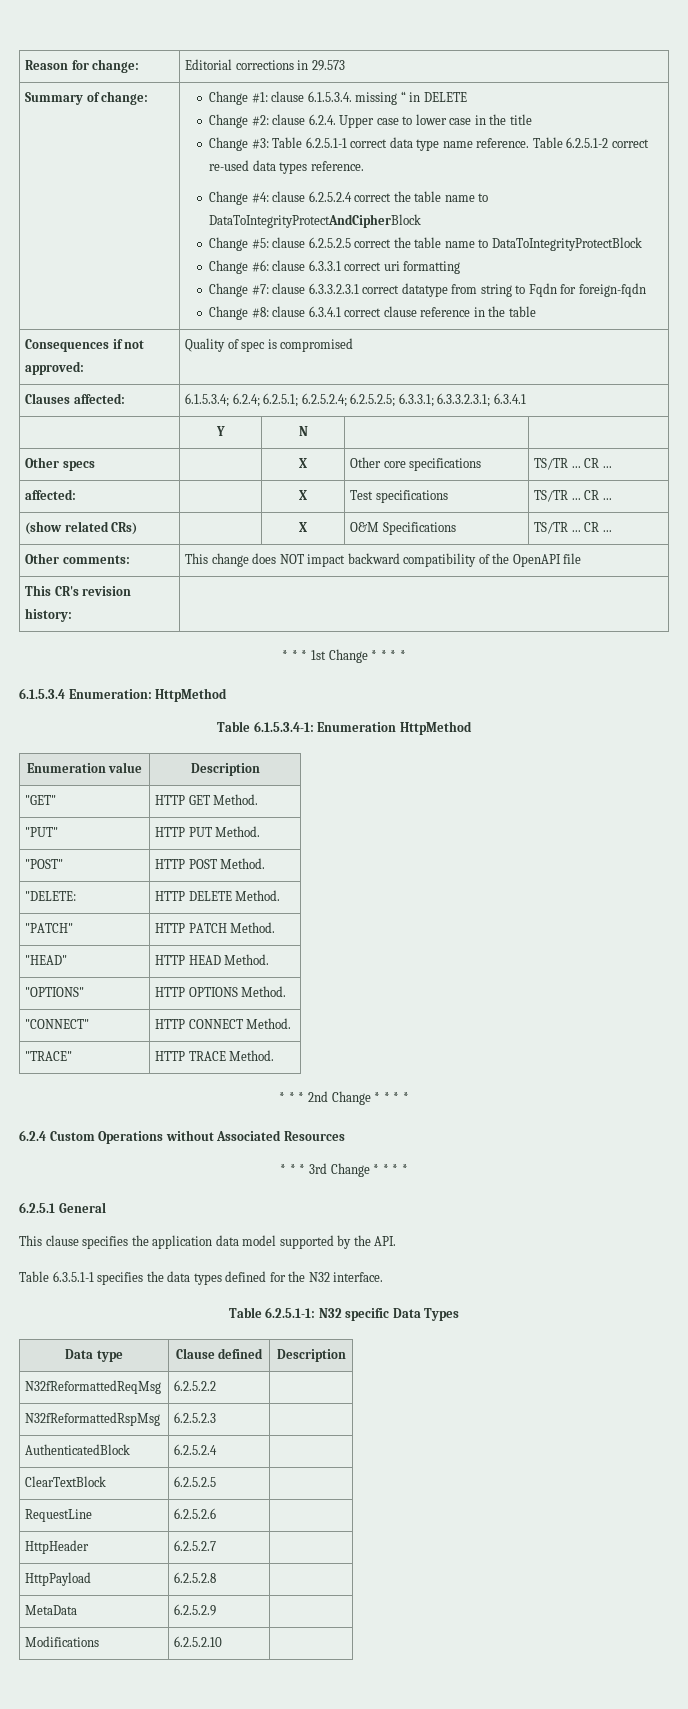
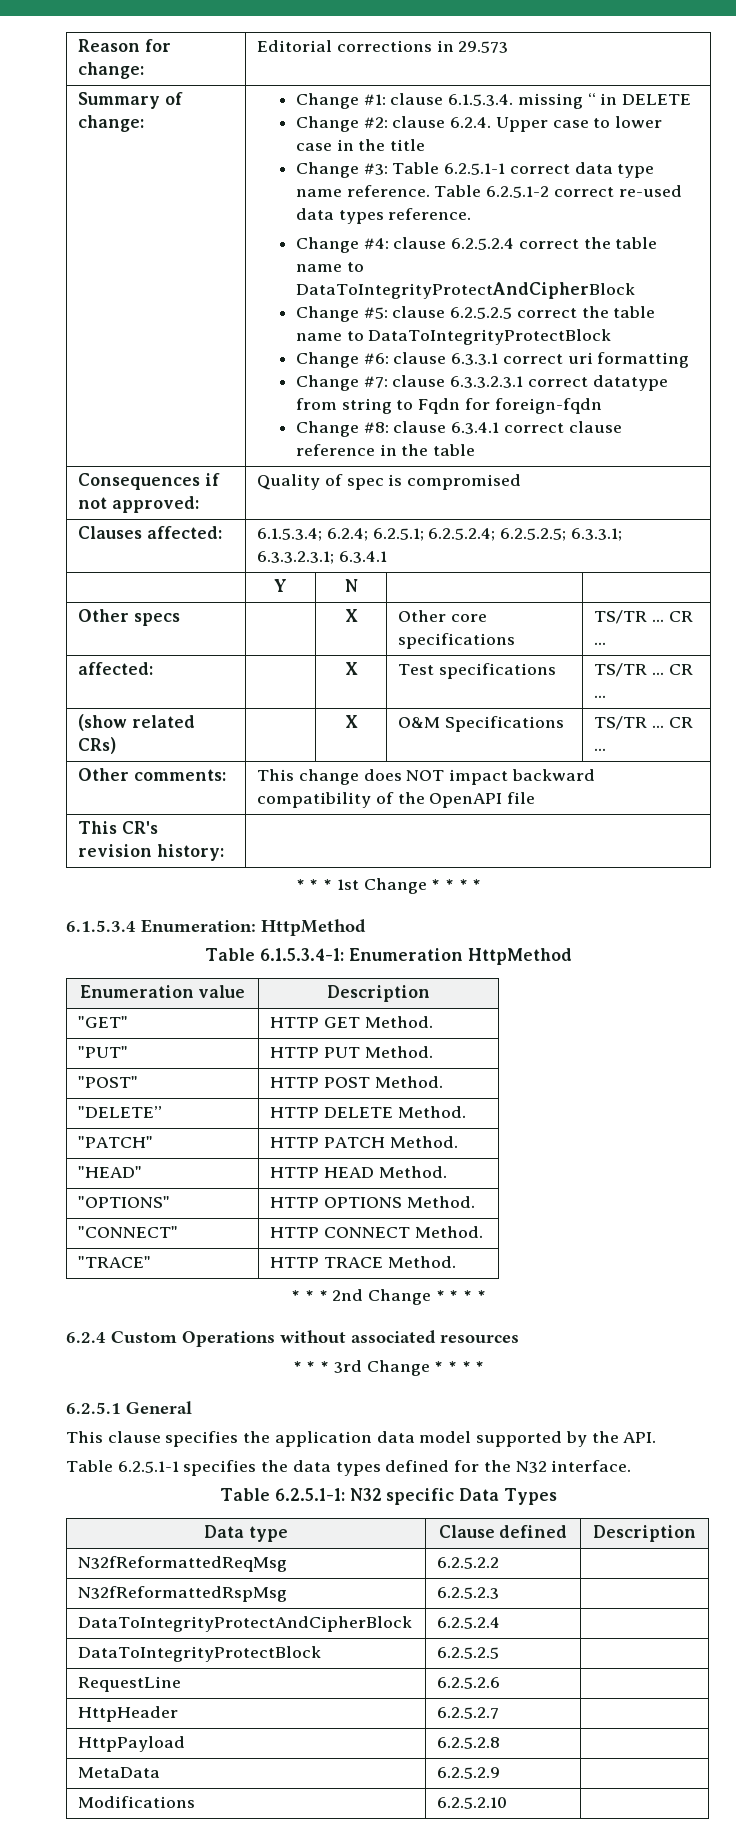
- "DELETE: | HTTP DELETE Method.
+ "DELETE” | HTTP DELETE Method.
- 6.2.4 Custom Operations without Associated Resources
+ 6.2.4 Custom Operations without associated resources
- Table 6.3.5.1-1 specifies the data types defined for the N32 interface.
+ Table 6.2.5.1-1 specifies the data types defined for the N32 interface.
- AuthenticatedBlock | 6.2.5.2.4 |
+ DataToIntegrityProtectAndCipherBlock | 6.2.5.2.4 |
- ClearTextBlock | 6.2.5.2.5 |
+ DataToIntegrityProtectBlock | 6.2.5.2.5 |

